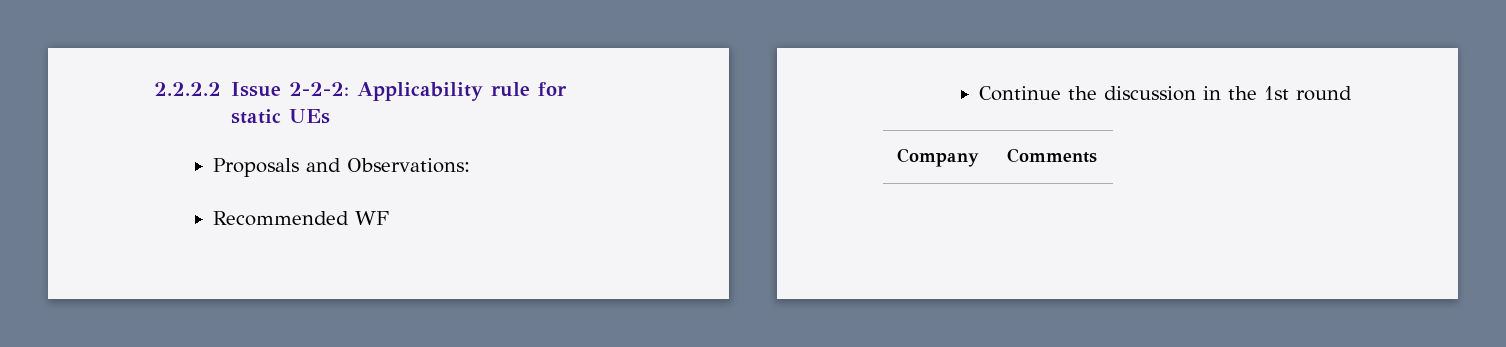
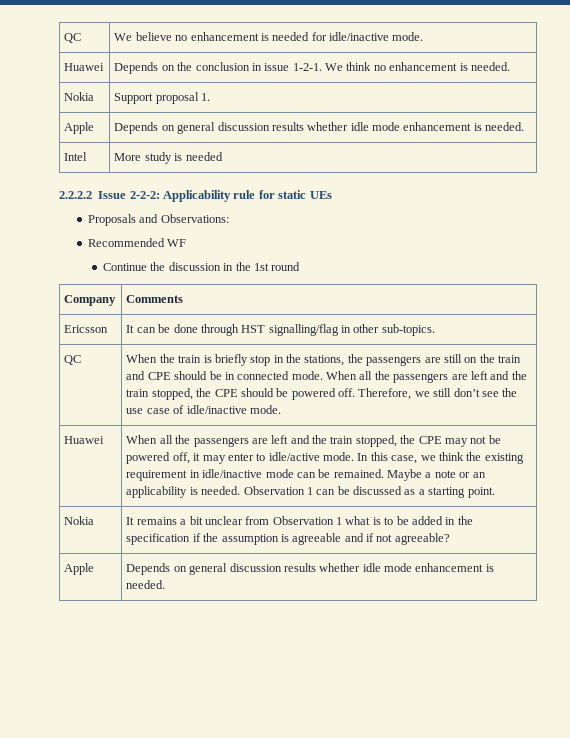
+ QC | We believe no enhancement is needed for idle/inactive mode.
+ Huawei | Depends on the conclusion in issue 1-2-1. We think no enhancement is needed.
+ Nokia | Support proposal 1.
+ Apple | Depends on general discussion results whether idle mode enhancement is needed.
+ Intel | More study is needed
+ Ericsson | It can be done through HST signalling/flag in other sub-topics.
+ QC | When the train is briefly stop in the stations, the passengers are still on the train and CPE should be in connected mode. When all the passengers are left and the train stopped, the CPE should be powered off. Therefore, we still don’t see the use case of idle/inactive mode.
+ Huawei | When all the passengers are left and the train stopped, the CPE may not be powered off, it may enter to idle/active mode. In this case, we think the existing requirement in idle/inactive mode can be remained. Maybe a note or an applicability is needed. Observation 1 can be discussed as a starting point.
+ Nokia | It remains a bit unclear from Observation 1 what is to be added in the specification if the assumption is agreeable and if not agreeable?
+ Apple | Depends on general discussion results whether idle mode enhancement is needed.

